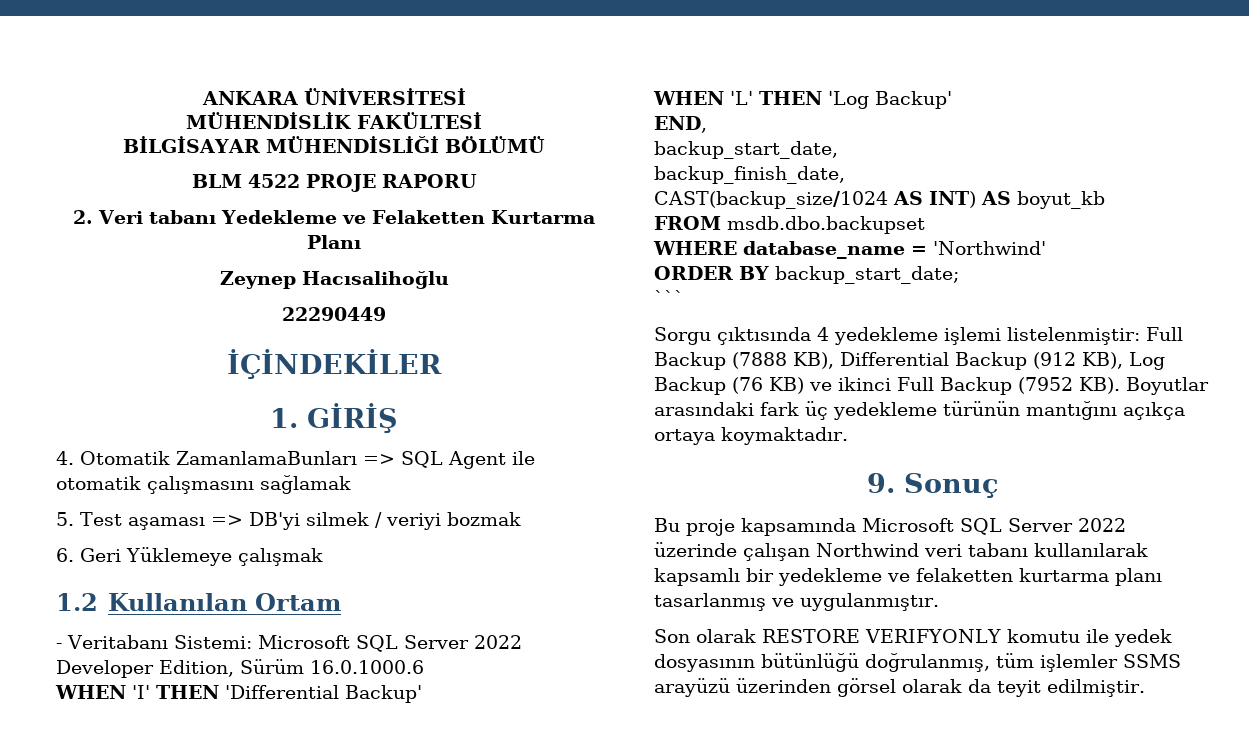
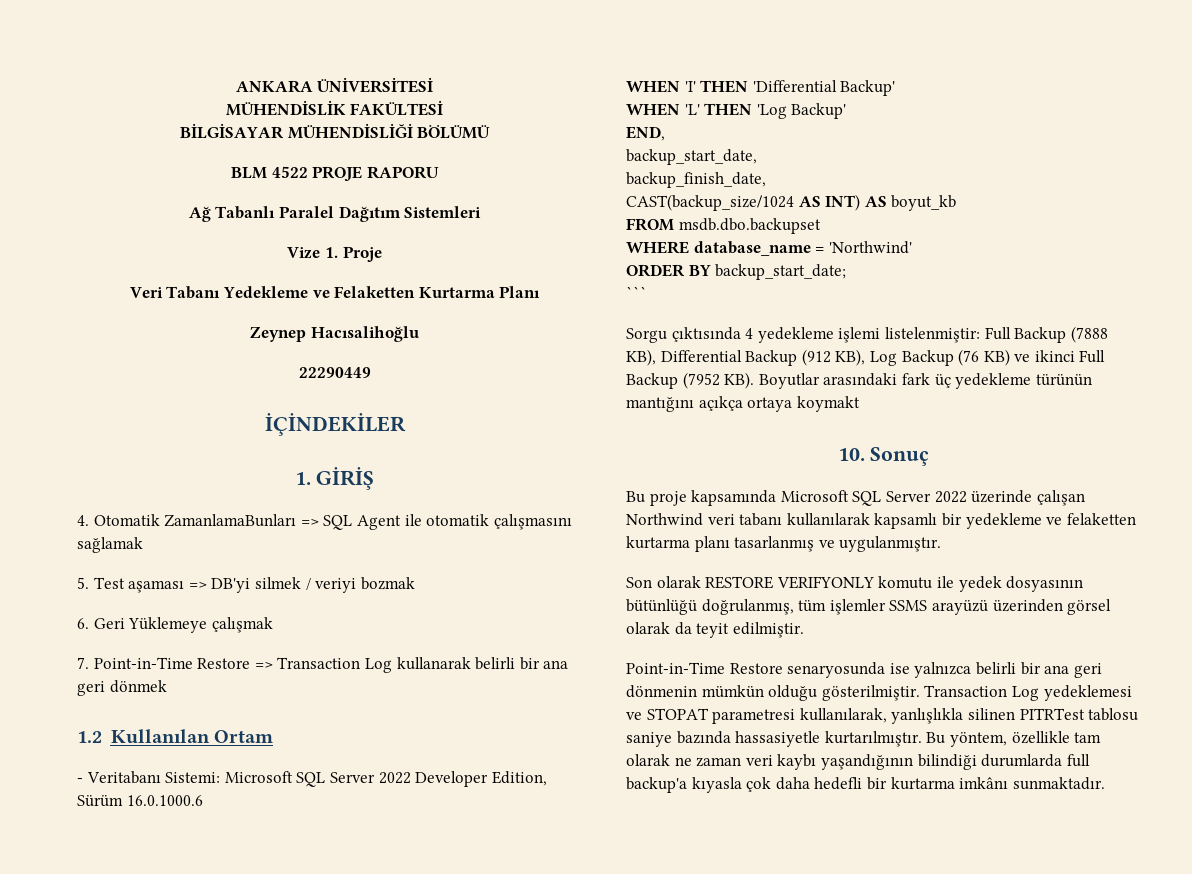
- 2. Veri tabanı Yedekleme ve Felaketten Kurtarma Planı
+ Ağ Tabanlı Paralel Dağıtım Sistemleri
+ Vize 1. Proje
+ Veri Tabanı Yedekleme ve Felaketten Kurtarma Planı
+ 7. Point-in-Time Restore => Transaction Log kullanarak belirli bir ana geri dönmek
- Sorgu çıktısında 4 yedekleme işlemi listelenmiştir: Full Backup (7888 KB), Differential Backup (912 KB), Log Backup (76 KB) ve ikinci Full Backup (7952 KB). Boyutlar arasındaki fark üç yedekleme türünün mantığını açıkça ortaya koymaktadır.
- 9. Sonuç
+ Sorgu çıktısında 4 yedekleme işlemi listelenmiştir: Full Backup (7888 KB), Differential Backup (912 KB), Log Backup (76 KB) ve ikinci Full Backup (7952 KB). Boyutlar arasındaki fark üç yedekleme türünün mantığını açıkça ortaya koymakt
+ 10. Sonuç
+ Point-in-Time Restore senaryosunda ise yalnızca belirli bir ana geri dönmenin mümkün olduğu gösterilmiştir. Transaction Log yedeklemesi ve STOPAT parametresi kullanılarak, yanlışlıkla silinen PITRTest tablosu saniye bazında hassasiyetle kurtarılmıştır. Bu yöntem, özellikle tam olarak ne zaman veri kaybı yaşandığının bilindiği durumlarda full backup'a kıyasla çok daha hedefli bir kurtarma imkânı sunmaktadır.

